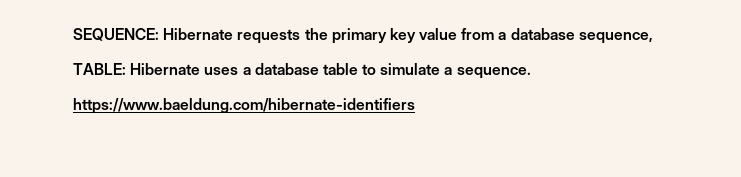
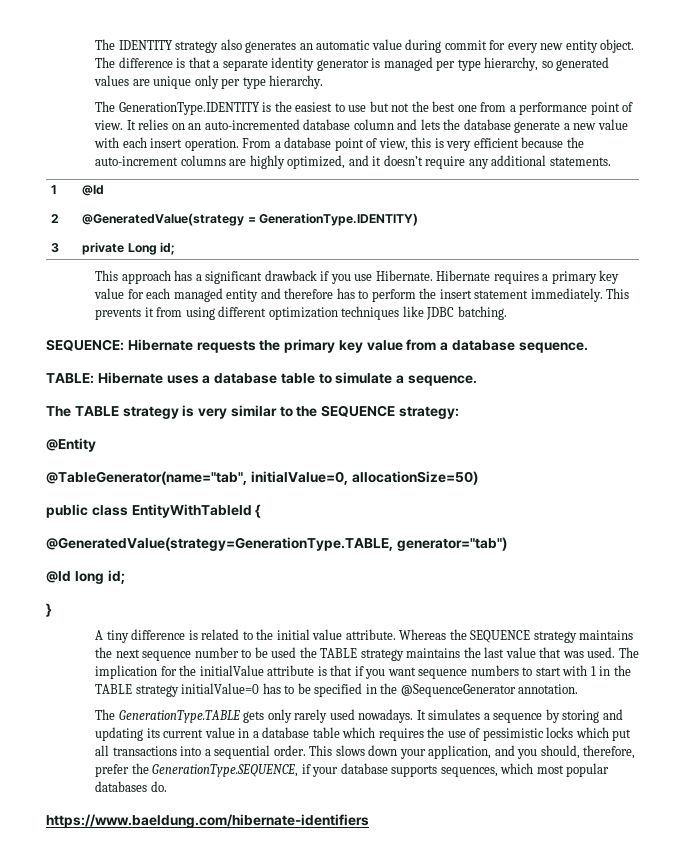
+ The IDENTITY strategy also generates an automatic value during commit for every new entity object. The difference is that a separate identity generator is managed per type hierarchy, so generated values are unique only per type hierarchy.
+ The GenerationType.IDENTITY is the easiest to use but not the best one from a performance point of view. It relies on an auto-incremented database column and lets the database generate a new value with each insert operation. From a database point of view, this is very efficient because the auto-increment columns are highly optimized, and it doesn’t require any additional statements.
+ 1
+ 2
+ 3 | @Id
+ @GeneratedValue(strategy = GenerationType.IDENTITY)
+ private Long id;
+ This approach has a significant drawback if you use Hibernate. Hibernate requires a primary key value for each managed entity and therefore has to perform the insert statement immediately. This prevents it from using different optimization techniques like JDBC batching.
- SEQUENCE: Hibernate requests the primary key value from a database sequence,
+ SEQUENCE: Hibernate requests the primary key value from a database sequence.
+ The TABLE strategy is very similar to the SEQUENCE strategy:
+ @Entity
+ @TableGenerator(name="tab", initialValue=0, allocationSize=50)
+ public class EntityWithTableId {
+ @GeneratedValue(strategy=GenerationType.TABLE, generator="tab")
+ @Id long id;
+ }
+ A tiny difference is related to the initial value attribute. Whereas the SEQUENCE strategy maintains the next sequence number to be used the TABLE strategy maintains the last value that was used. The implication for the initialValue attribute is that if you want sequence numbers to start with 1 in the TABLE strategy initialValue=0 has to be specified in the @SequenceGenerator annotation.
+ The GenerationType.TABLE gets only rarely used nowadays. It simulates a sequence by storing and updating its current value in a database table which requires the use of pessimistic locks which put all transactions into a sequential order. This slows down your application, and you should, therefore, prefer the GenerationType.SEQUENCE, if your database supports sequences, which most popular databases do.

